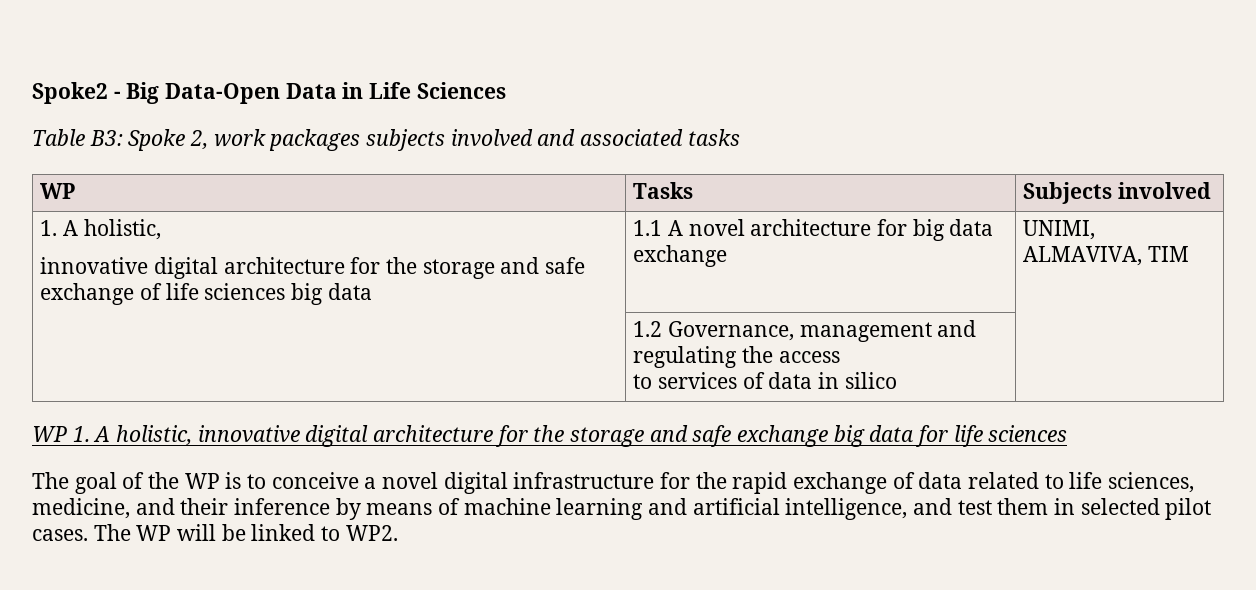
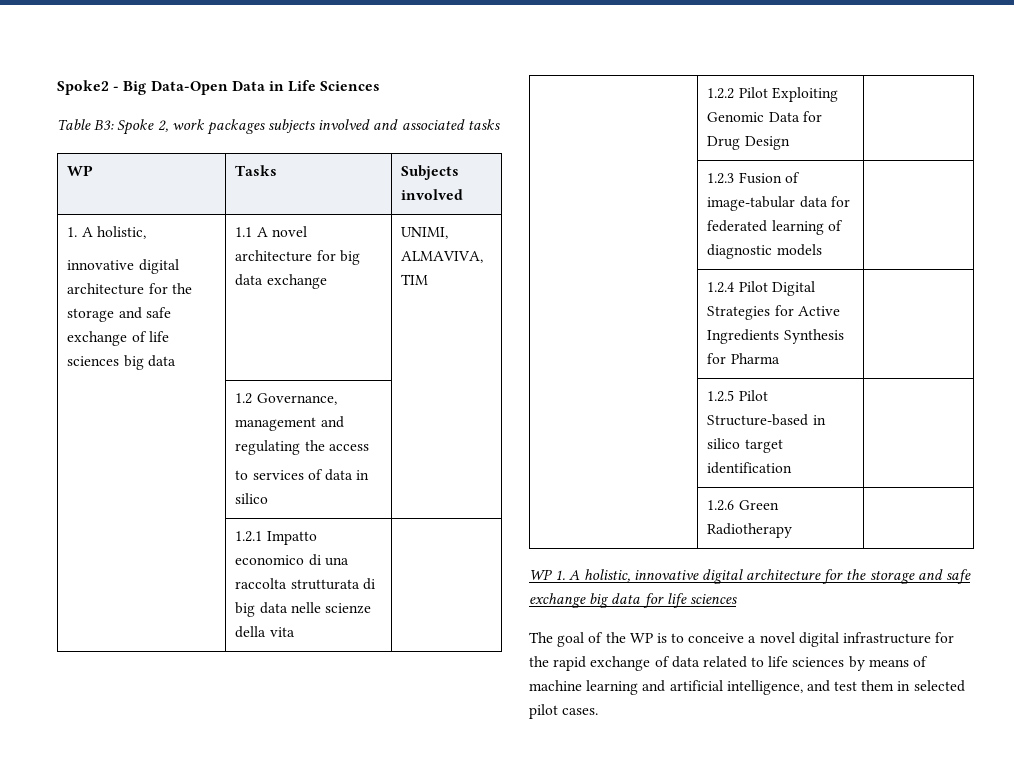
+ | 1.2.1 Impatto economico di una raccolta strutturata di big data nelle scienze della vita |
+ | 1.2.2 Pilot Exploiting Genomic Data for Drug Design |
+ | 1.2.3 Fusion of image-tabular data for federated learning of diagnostic models |
+ | 1.2.4 Pilot Digital Strategies for Active Ingredients Synthesis for Pharma |
+ | 1.2.5 Pilot Structure-based in silico target identification |
+ | 1.2.6 Green Radiotherapy |
- The goal of the WP is to conceive a novel digital infrastructure for the rapid exchange of data related to life sciences, medicine, and their inference by means of machine learning and artificial intelligence, and test them in selected pilot cases. The WP will be linked to WP2.
+ The goal of the WP is to conceive a novel digital infrastructure for the rapid exchange of data related to life sciences by means of machine learning and artificial intelligence, and test them in selected pilot cases.

